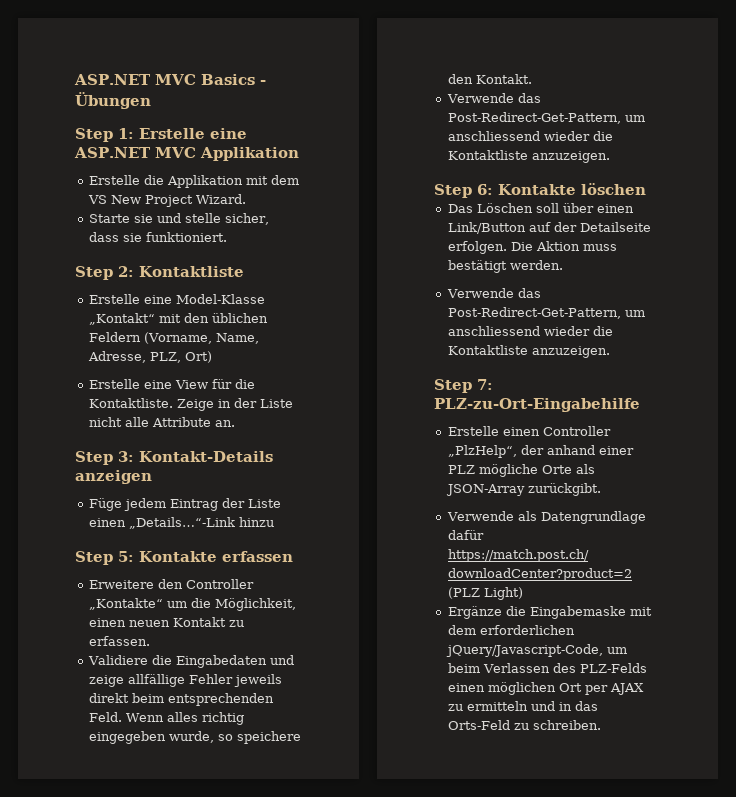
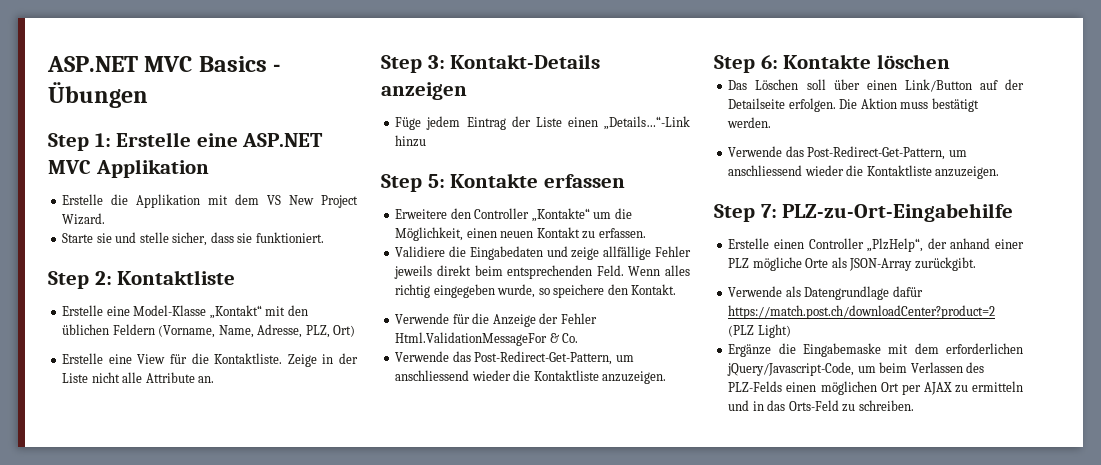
+ Verwende für die Anzeige der Fehler Html.ValidationMessageFor & Co.

